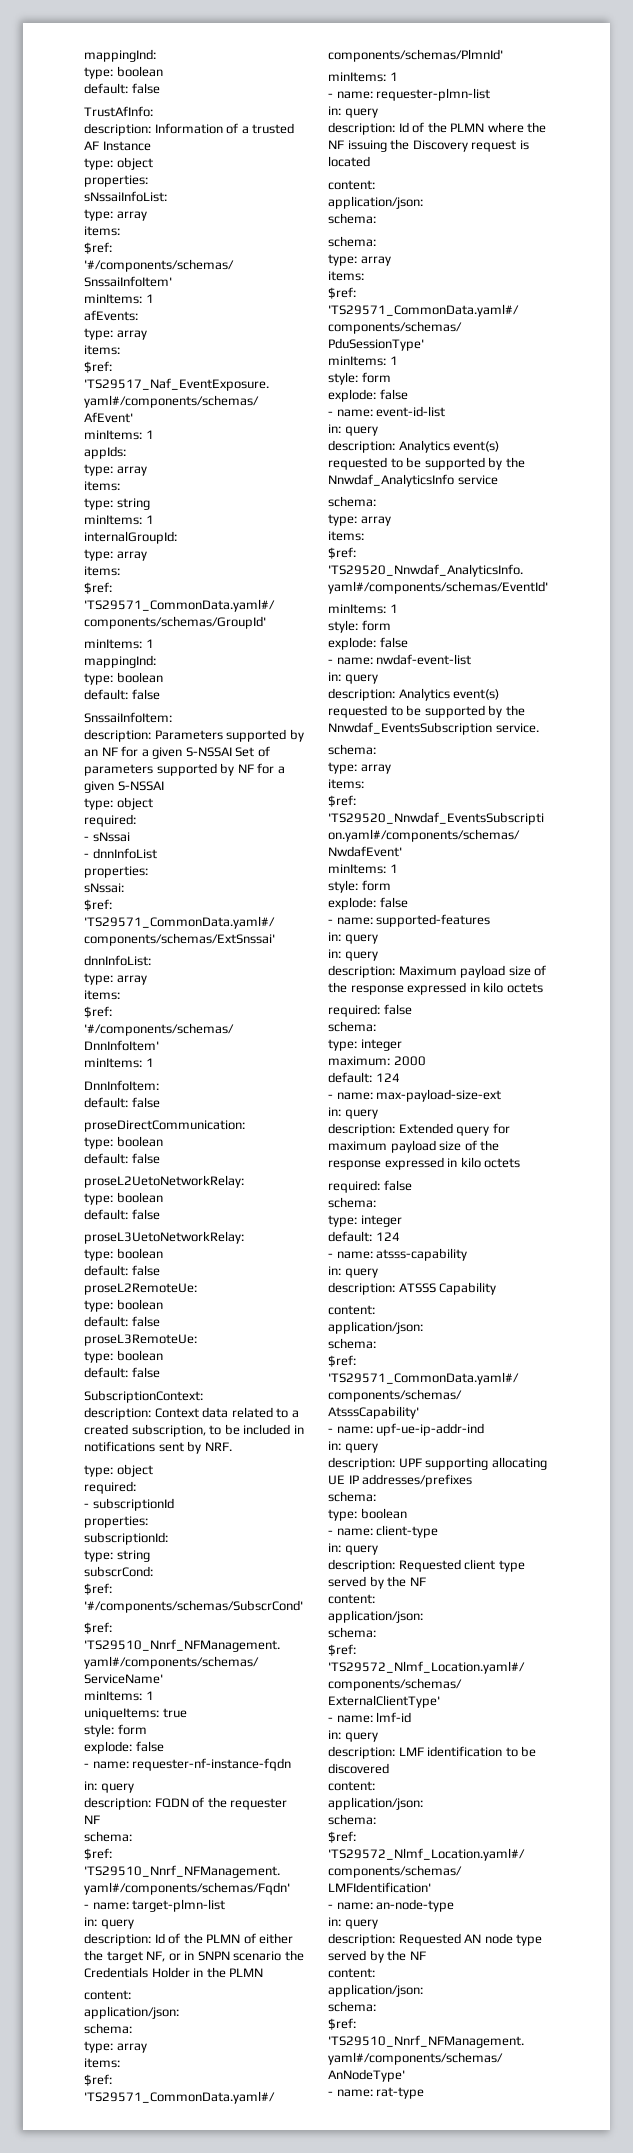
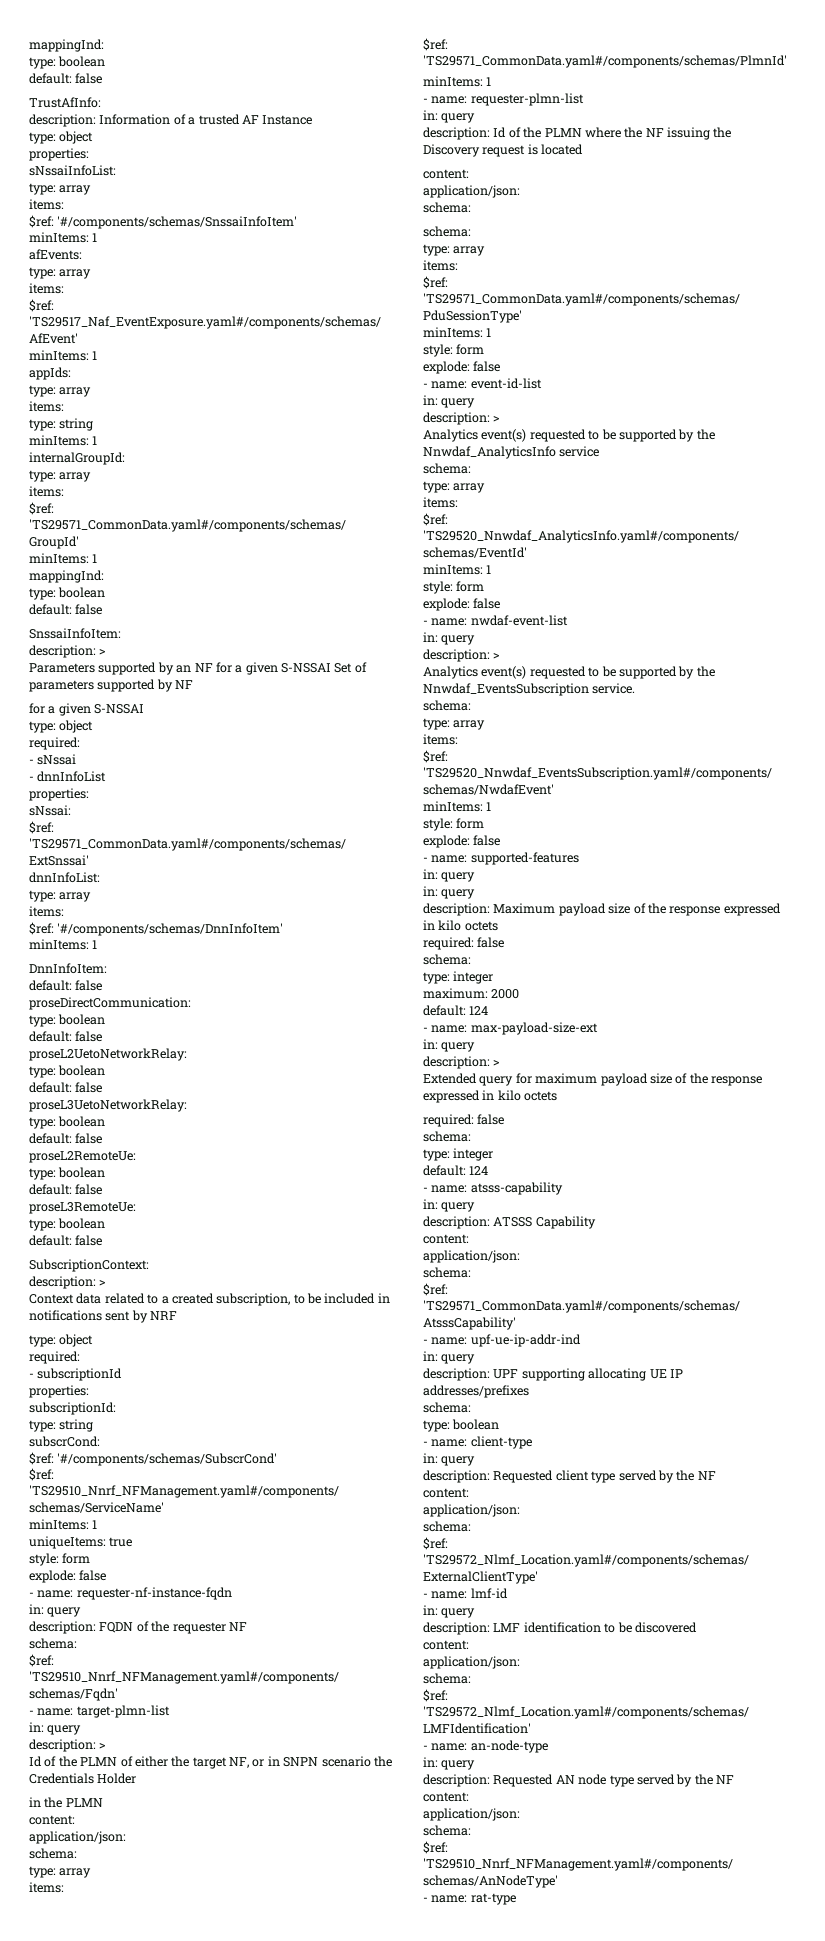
  SnssaiInfoItem:
- description: Parameters supported by an NF for a given S-NSSAI Set of parameters supported by NF for a given S-NSSAI
+ description: >
+ Parameters supported by an NF for a given S-NSSAI Set of parameters supported by NF
+ for a given S-NSSAI
  SubscriptionContext:
- description: Context data related to a created subscription, to be included in notifications sent by NRF.
+ description: >
+ Context data related to a created subscription, to be included in notifications sent by NRF
  - name: target-plmn-list
  in: query
- description: Id of the PLMN of either the target NF, or in SNPN scenario the Credentials Holder in the PLMN
+ description: >
+ Id of the PLMN of either the target NF, or in SNPN scenario the Credentials Holder
+ in the PLMN
  - name: event-id-list
  in: query
- description: Analytics event(s) requested to be supported by the Nnwdaf_AnalyticsInfo service
+ description: >
+ Analytics event(s) requested to be supported by the Nnwdaf_AnalyticsInfo service
  - name: nwdaf-event-list
  in: query
- description: Analytics event(s) requested to be supported by the Nnwdaf_EventsSubscription service.
+ description: >
+ Analytics event(s) requested to be supported by the Nnwdaf_EventsSubscription service.
  - name: max-payload-size-ext
  in: query
- description: Extended query for maximum payload size of the response expressed in kilo octets
+ description: >
+ Extended query for maximum payload size of the response expressed in kilo octets

